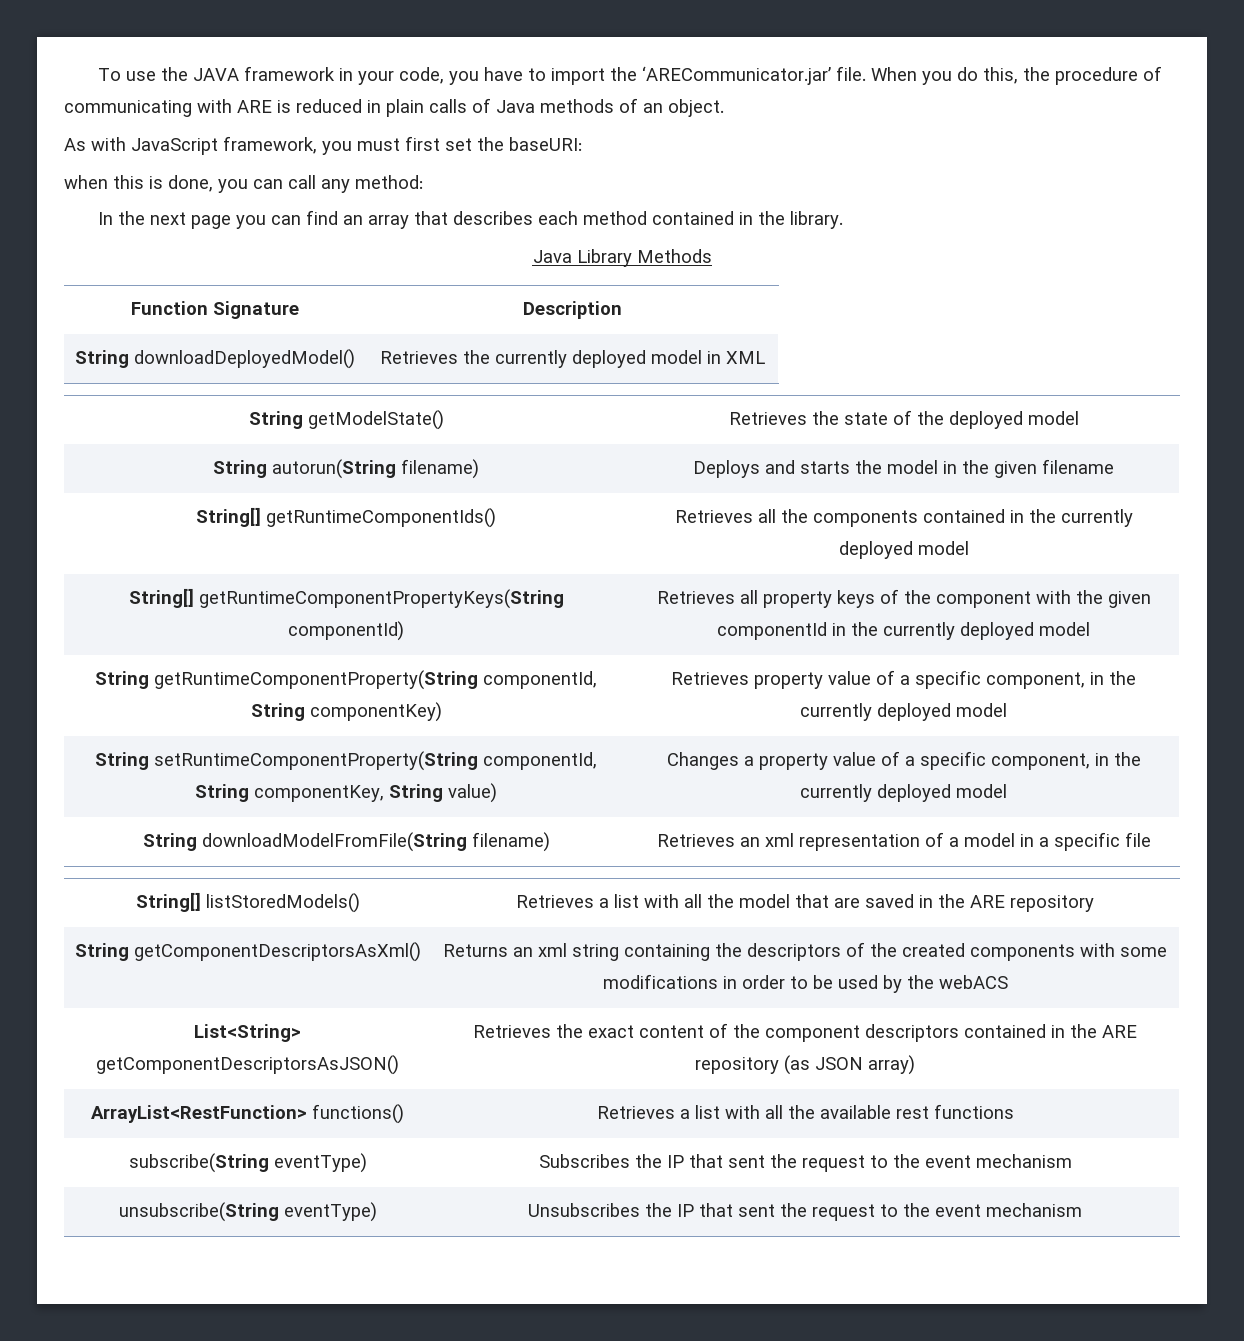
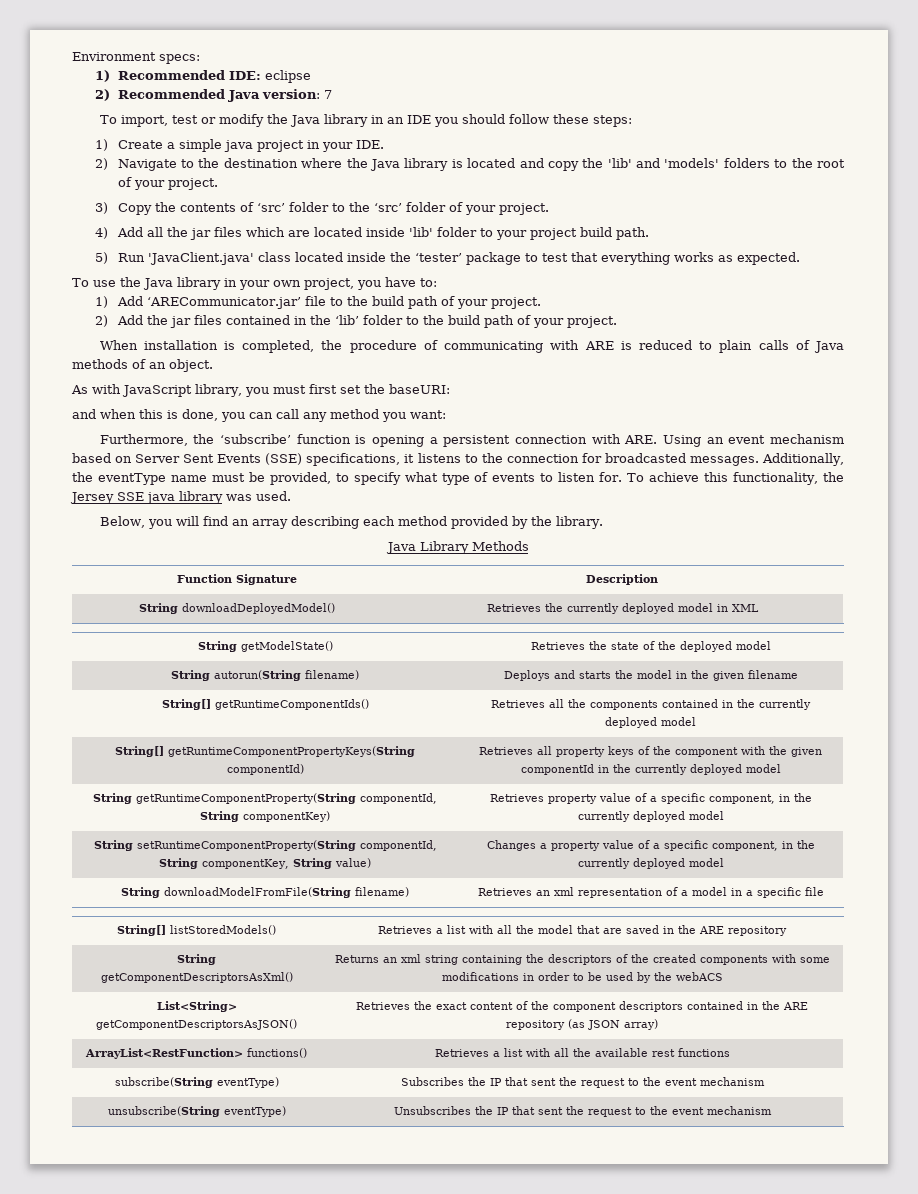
- To use the JAVA framework in your code, you have to import the ‘ARECommunicator.jar’ file. When you do this, the procedure of communicating with ARE is reduced in plain calls of Java methods of an object.
+ Environment specs:
+ 1) Recommended IDE: eclipse
+ 2) Recommended Java version: 7
+ To import, test or modify the Java library in an IDE you should follow these steps:
+ 1) Create a simple java project in your IDE.
+ 2) Navigate to the destination where the Java library is located and copy the 'lib' and 'models' folders to the root of your project.
+ 3) Copy the contents of ‘src’ folder to the ‘src’ folder of your project.
+ 4) Add all the jar files which are located inside 'lib' folder to your project build path.
+ 5) Run 'JavaClient.java' class located inside the ‘tester’ package to test that everything works as expected.
+ To use the Java library in your own project, you have to:
+ 1) Add ‘ARECommunicator.jar’ file to the build path of your project.
+ 2) Add the jar files contained in the ‘lib’ folder to the build path of your project.
+ When installation is completed, the procedure of communicating with ARE is reduced to plain calls of Java methods of an object.
- As with JavaScript framework, you must first set the baseURI:
+ As with JavaScript library, you must first set the baseURI:
- when this is done, you can call any method:
- In the next page you can find an array that describes each method contained in the library.
+ and when this is done, you can call any method you want:
+ Furthermore, the ‘subscribe’ function is opening a persistent connection with ARE. Using an event mechanism based on Server Sent Events (SSE) specifications, it listens to the connection for broadcasted messages. Additionally, the eventType name must be provided, to specify what type of events to listen for. To achieve this functionality, the Jersey SSE java library was used.
+ Below, you will find an array describing each method provided by the library.

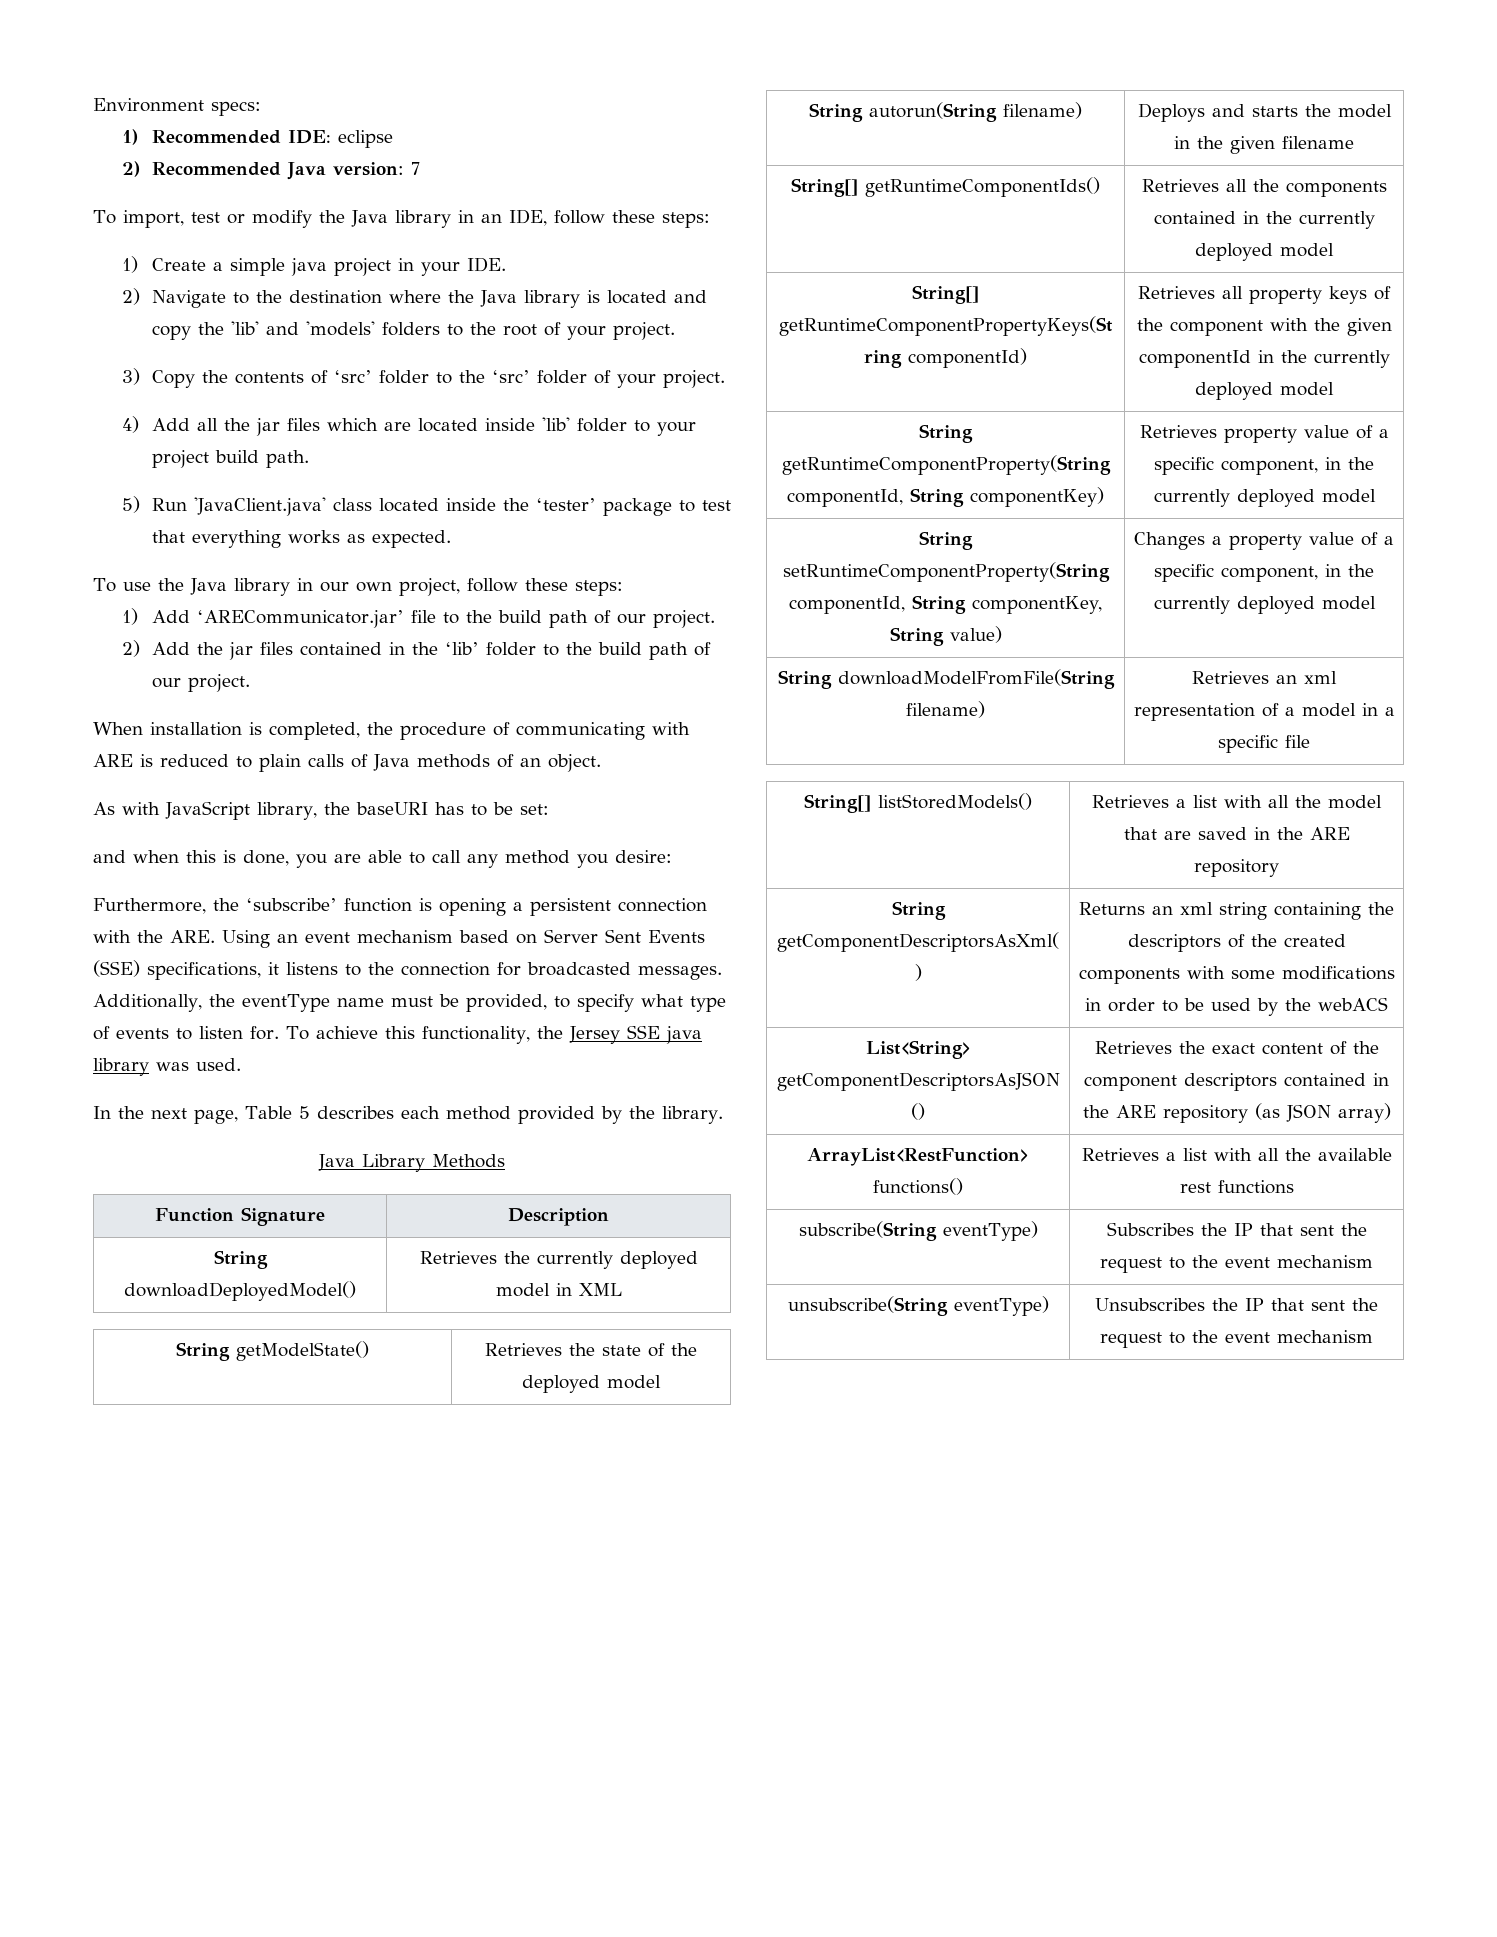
- To import, test or modify the Java library in an IDE you should follow these steps:
+ To import, test or modify the Java library in an IDE, follow these steps:
- To use the Java library in your own project, you have to:
+ To use the Java library in our own project, follow these steps:
- 1) Add ‘ARECommunicator.jar’ file to the build path of your project.
+ 1) Add ‘ARECommunicator.jar’ file to the build path of our project.
- 2) Add the jar files contained in the ‘lib’ folder to the build path of your project.
+ 2) Add the jar files contained in the ‘lib’ folder to the build path of our project.
- As with JavaScript library, you must first set the baseURI:
+ As with JavaScript library, the baseURI has to be set:
- and when this is done, you can call any method you want:
+ and when this is done, you are able to call any method you desire:
- Furthermore, the ‘subscribe’ function is opening a persistent connection with ARE. Using an event mechanism based on Server Sent Events (SSE) specifications, it listens to the connection for broadcasted messages.
+ Furthermore, the ‘subscribe’ function is opening a persistent connection with the ARE. Using an event mechanism based on Server Sent Events (SSE) specifications, it listens to the connection for broadcasted messages.
- Below, you will find an array describing each method provided by the library.
+ In the next page, Table 5 describes each method provided by the library.

